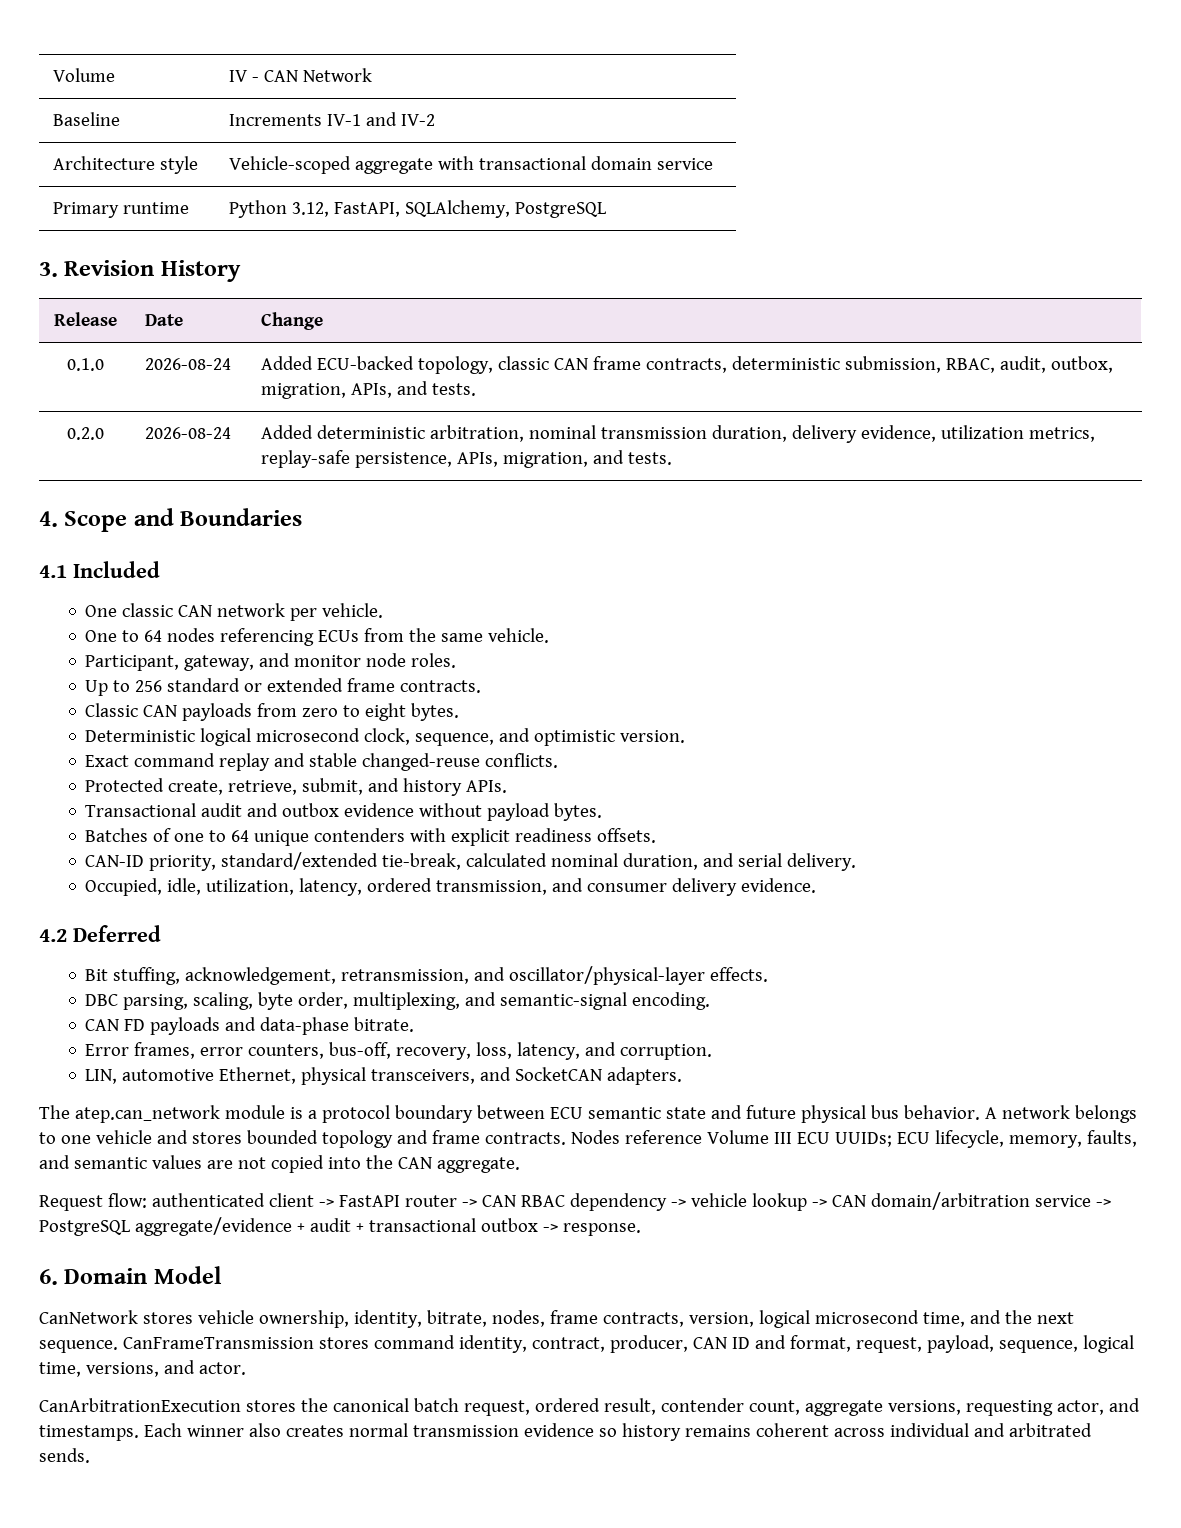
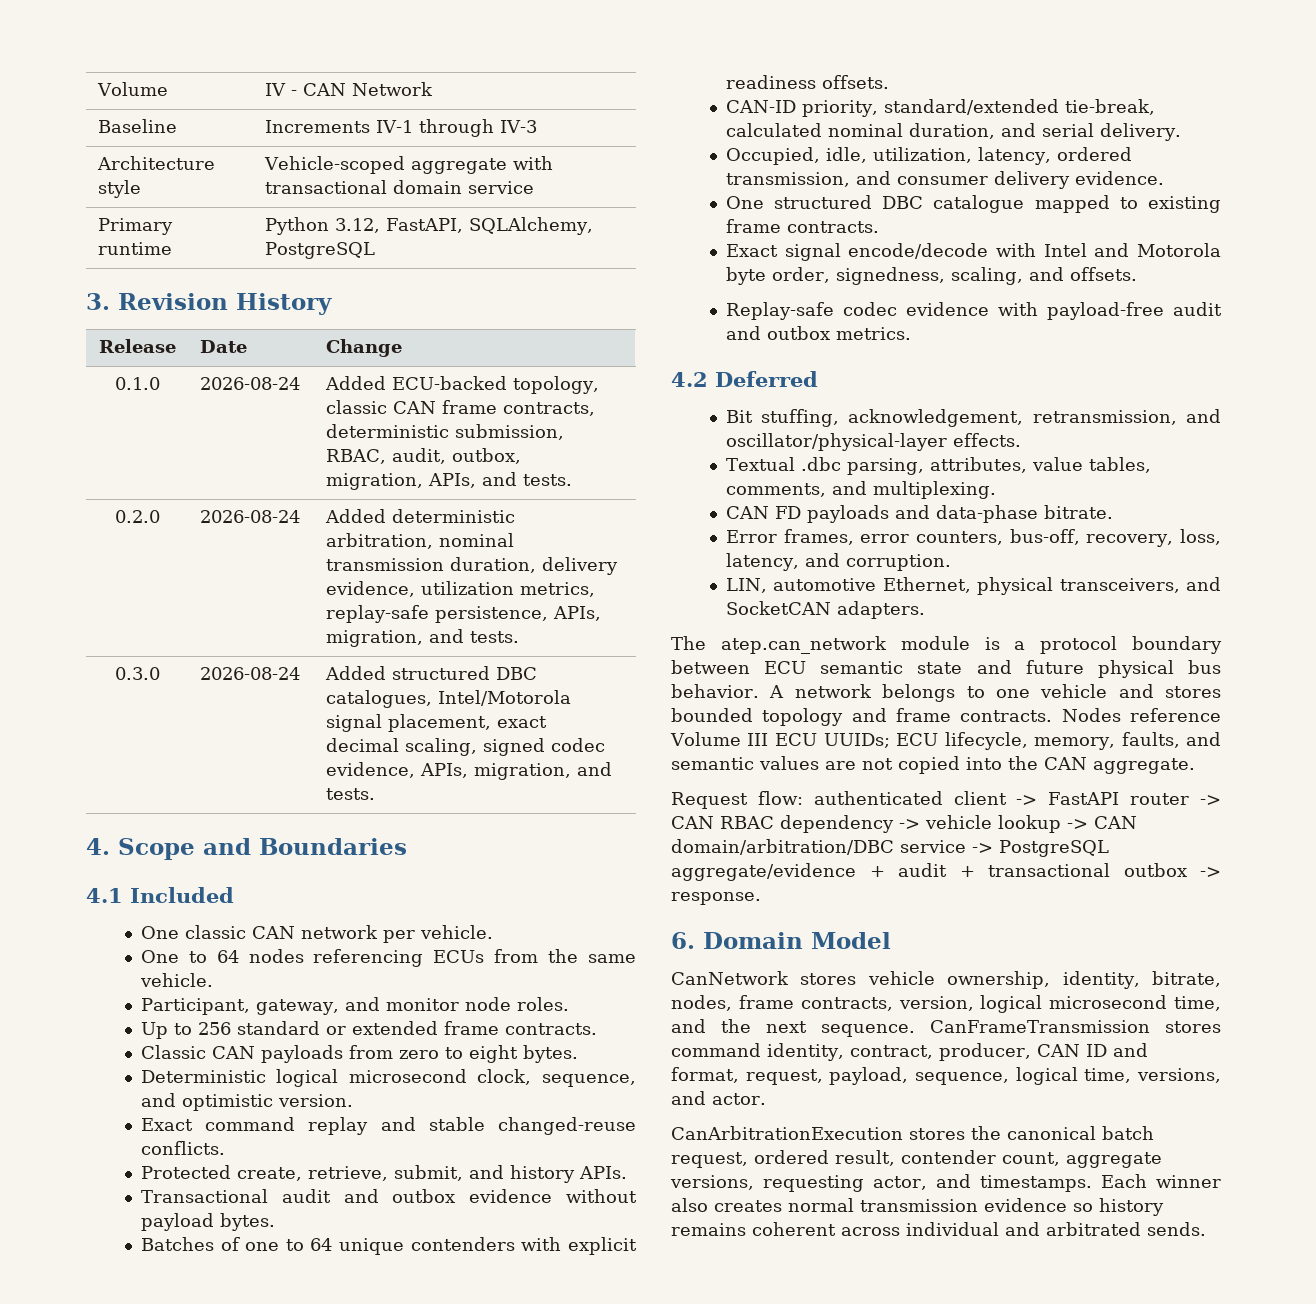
- Baseline | Increments IV-1 and IV-2
+ Baseline | Increments IV-1 through IV-3
+ 0.3.0 | 2026-08-24 | Added structured DBC catalogues, Intel/Motorola signal placement, exact decimal scaling, signed codec evidence, APIs, migration, and tests.
+ One structured DBC catalogue mapped to existing frame contracts.
+ Exact signal encode/decode with Intel and Motorola byte order, signedness, scaling, and offsets.
+ Replay-safe codec evidence with payload-free audit and outbox metrics.
- DBC parsing, scaling, byte order, multiplexing, and semantic-signal encoding.
+ Textual .dbc parsing, attributes, value tables, comments, and multiplexing.
- Request flow: authenticated client -> FastAPI router -> CAN RBAC dependency -> vehicle lookup -> CAN domain/arbitration service -> PostgreSQL aggregate/evidence + audit + transactional outbox -> response.
+ Request flow: authenticated client -> FastAPI router -> CAN RBAC dependency -> vehicle lookup -> CAN domain/arbitration/DBC service -> PostgreSQL aggregate/evidence + audit + transactional outbox -> response.

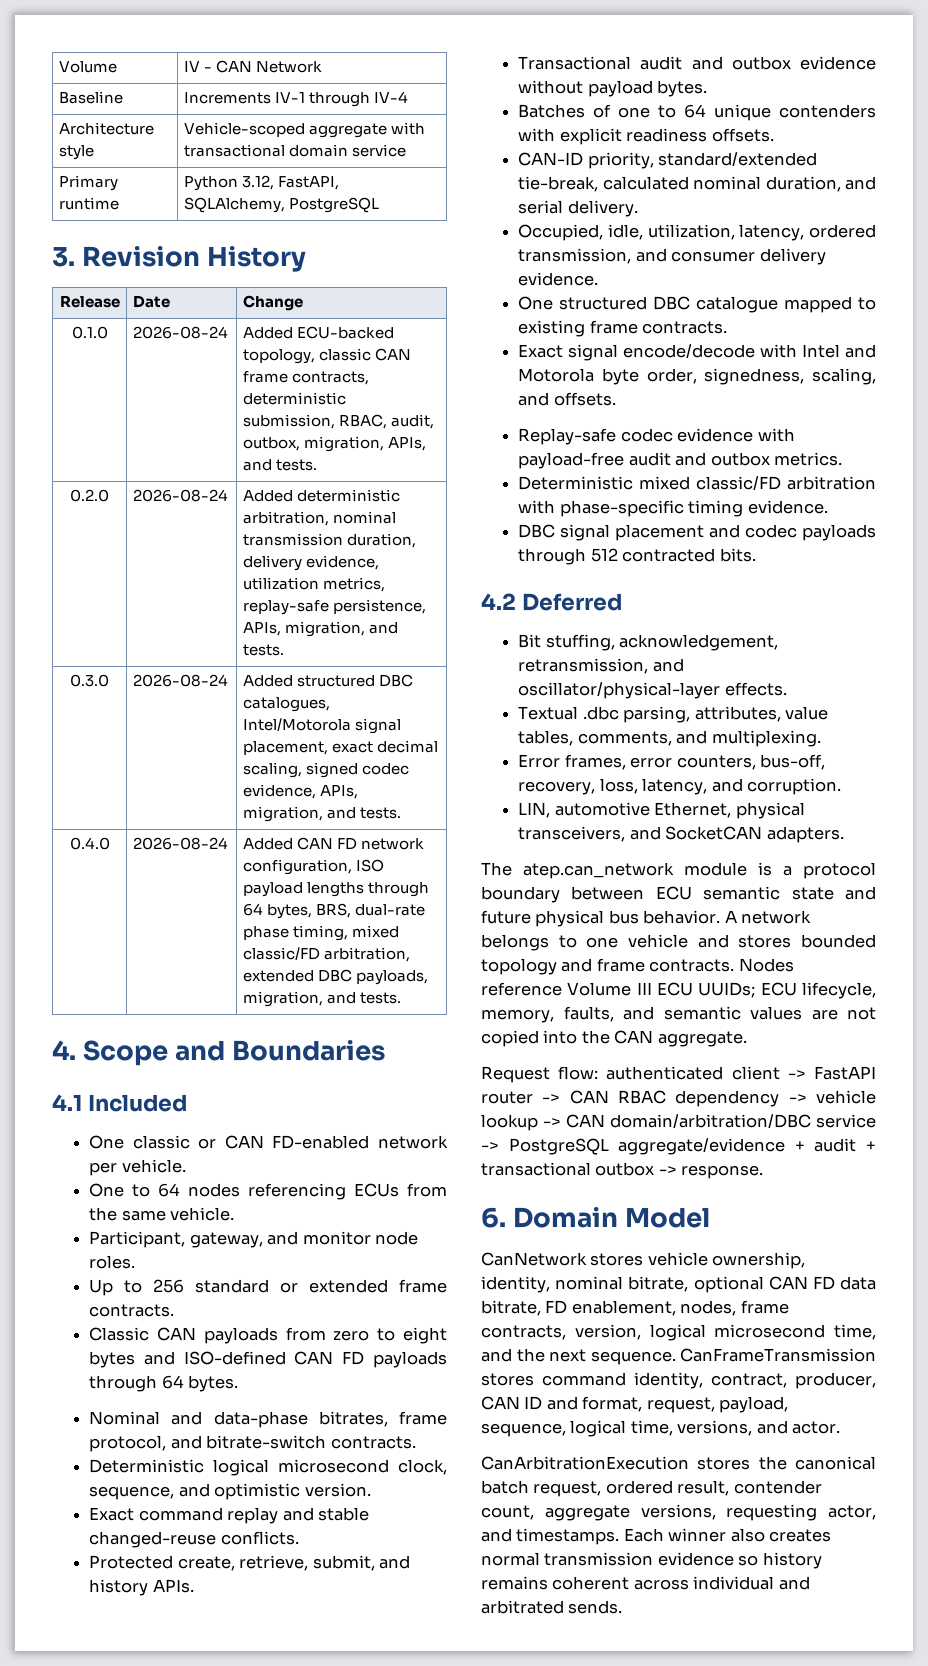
- Baseline | Increments IV-1 through IV-3
+ Baseline | Increments IV-1 through IV-4
+ 0.4.0 | 2026-08-24 | Added CAN FD network configuration, ISO payload lengths through 64 bytes, BRS, dual-rate phase timing, mixed classic/FD arbitration, extended DBC payloads, migration, and tests.
- One classic CAN network per vehicle.
+ One classic or CAN FD-enabled network per vehicle.
- Classic CAN payloads from zero to eight bytes.
+ Classic CAN payloads from zero to eight bytes and ISO-defined CAN FD payloads through 64 bytes.
+ Nominal and data-phase bitrates, frame protocol, and bitrate-switch contracts.
+ Deterministic mixed classic/FD arbitration with phase-specific timing evidence.
+ DBC signal placement and codec payloads through 512 contracted bits.
- CAN FD payloads and data-phase bitrate.
- CanNetwork stores vehicle ownership, identity, bitrate, nodes, frame contracts, version, logical microsecond time, and the next sequence.
+ CanNetwork stores vehicle ownership, identity, nominal bitrate, optional CAN FD data bitrate, FD enablement, nodes, frame contracts, version, logical microsecond time, and the next sequence.

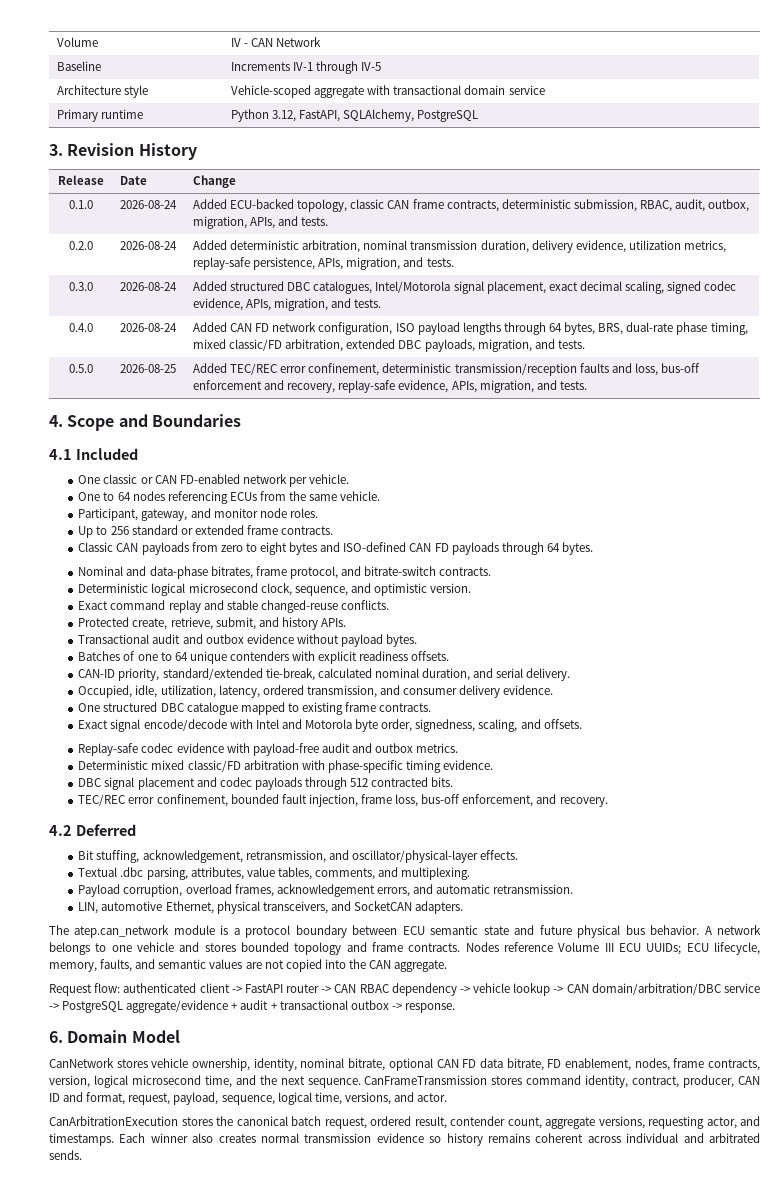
- Baseline | Increments IV-1 through IV-4
+ Baseline | Increments IV-1 through IV-5
+ 0.5.0 | 2026-08-25 | Added TEC/REC error confinement, deterministic transmission/reception faults and loss, bus-off enforcement and recovery, replay-safe evidence, APIs, migration, and tests.
+ TEC/REC error confinement, bounded fault injection, frame loss, bus-off enforcement, and recovery.
- Error frames, error counters, bus-off, recovery, loss, latency, and corruption.
+ Payload corruption, overload frames, acknowledgement errors, and automatic retransmission.

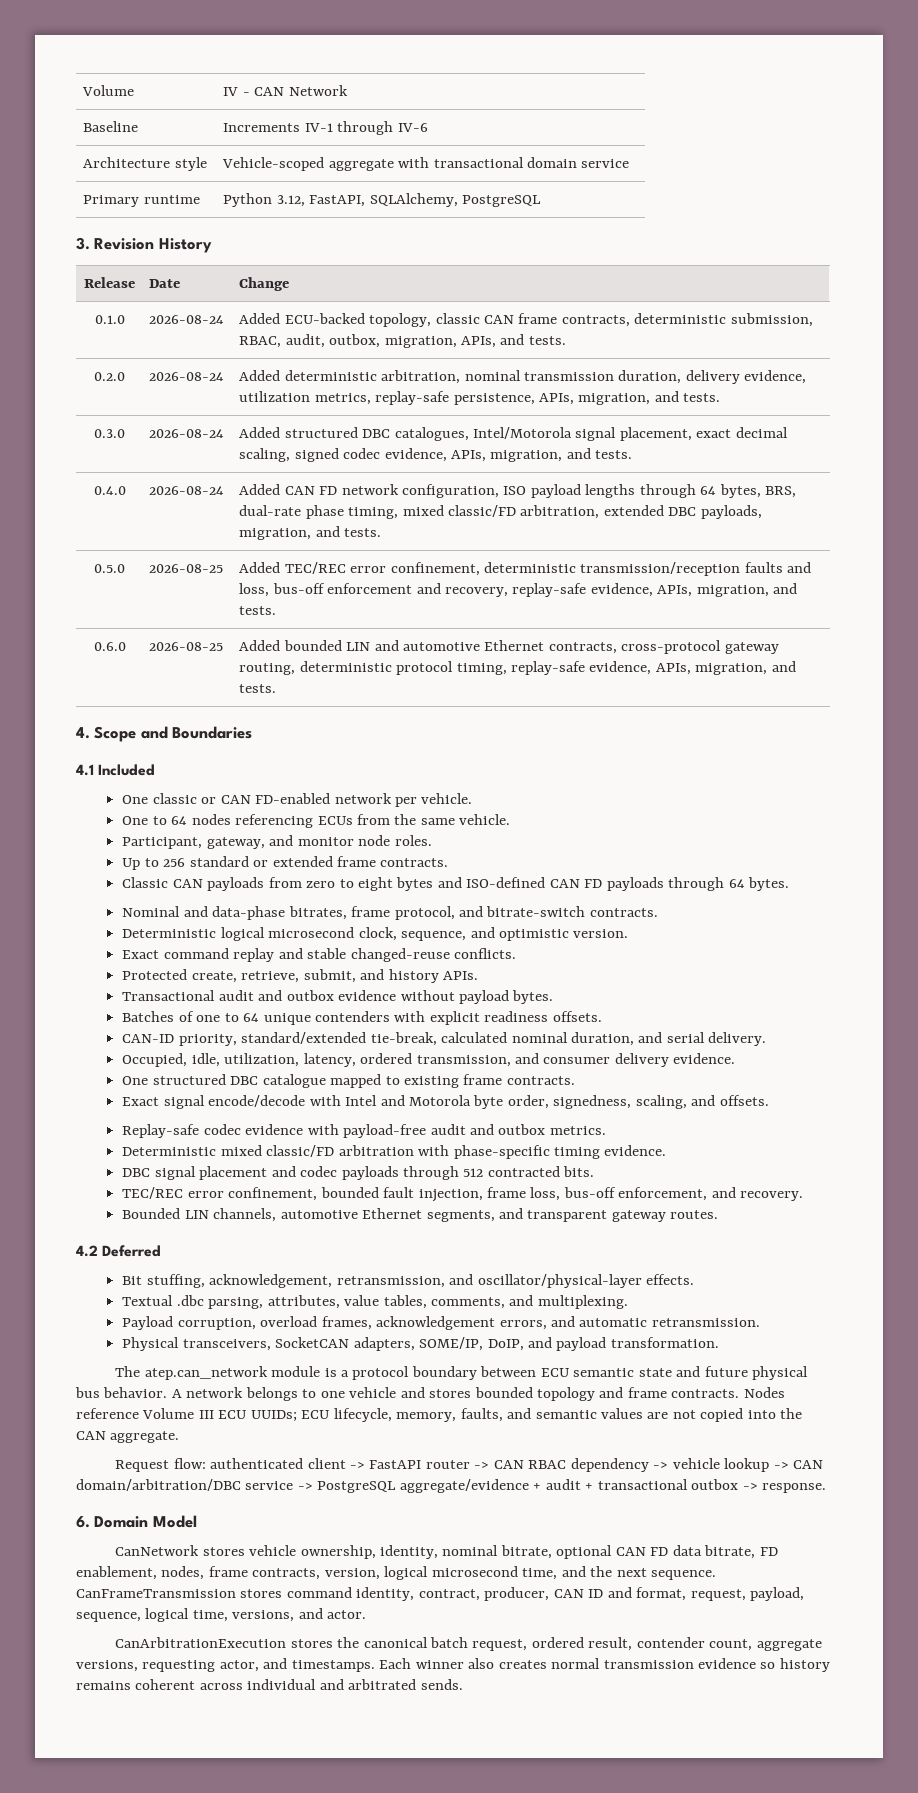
- Baseline | Increments IV-1 through IV-5
+ Baseline | Increments IV-1 through IV-6
+ 0.6.0 | 2026-08-25 | Added bounded LIN and automotive Ethernet contracts, cross-protocol gateway routing, deterministic protocol timing, replay-safe evidence, APIs, migration, and tests.
+ Bounded LIN channels, automotive Ethernet segments, and transparent gateway routes.
- LIN, automotive Ethernet, physical transceivers, and SocketCAN adapters.
+ Physical transceivers, SocketCAN adapters, SOME/IP, DoIP, and payload transformation.

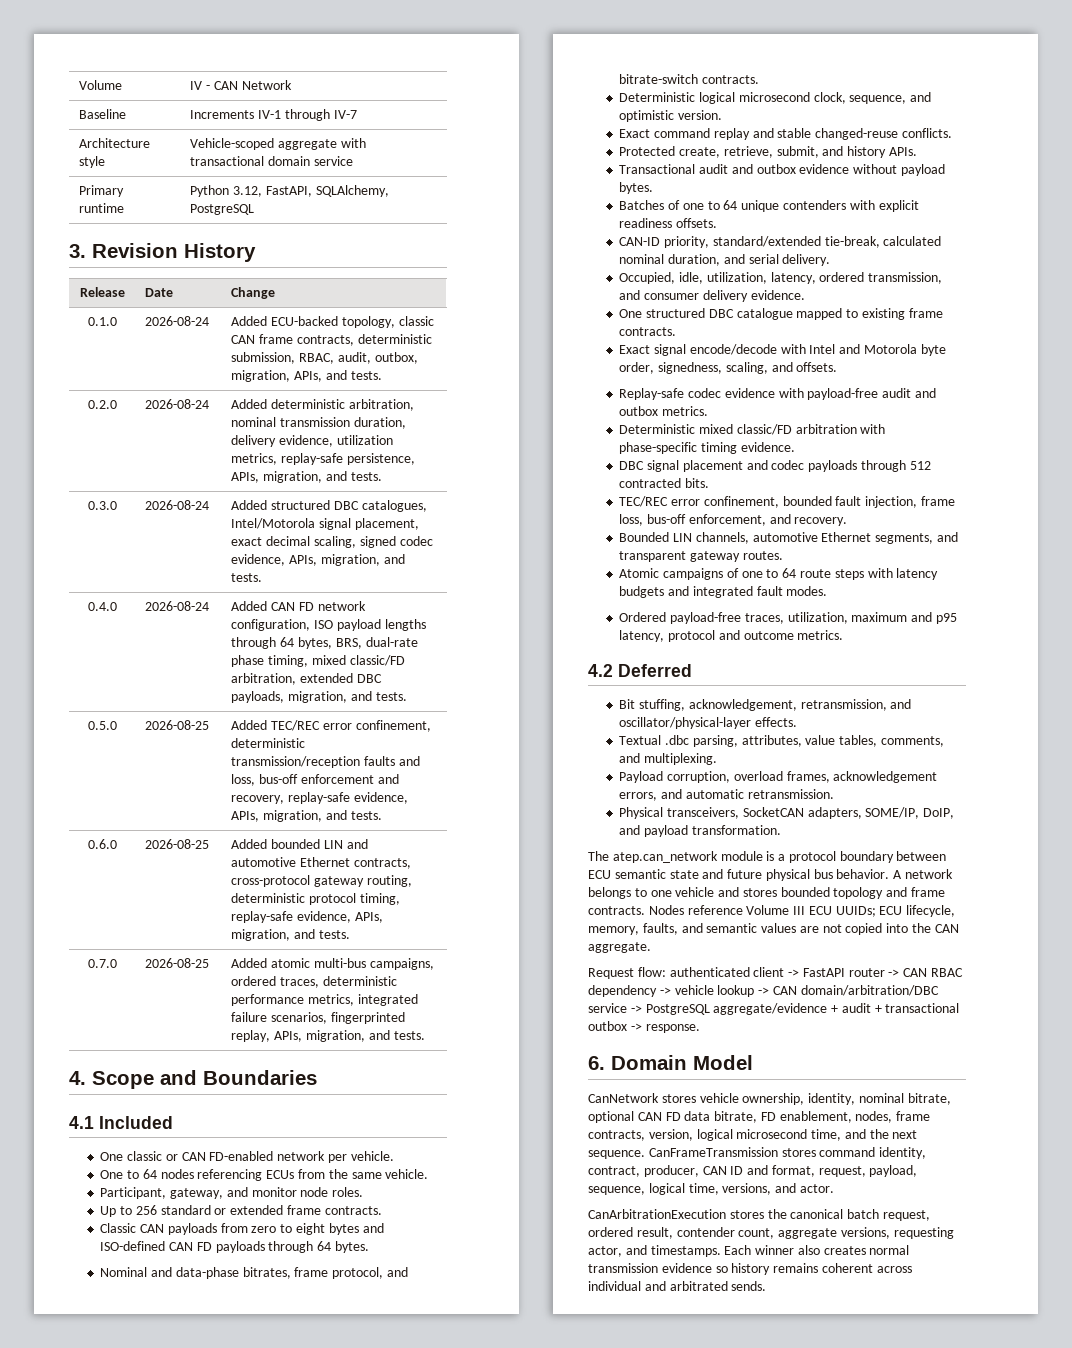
- Baseline | Increments IV-1 through IV-6
+ Baseline | Increments IV-1 through IV-7
+ 0.7.0 | 2026-08-25 | Added atomic multi-bus campaigns, ordered traces, deterministic performance metrics, integrated failure scenarios, fingerprinted replay, APIs, migration, and tests.
+ Atomic campaigns of one to 64 route steps with latency budgets and integrated fault modes.
+ Ordered payload-free traces, utilization, maximum and p95 latency, protocol and outcome metrics.

